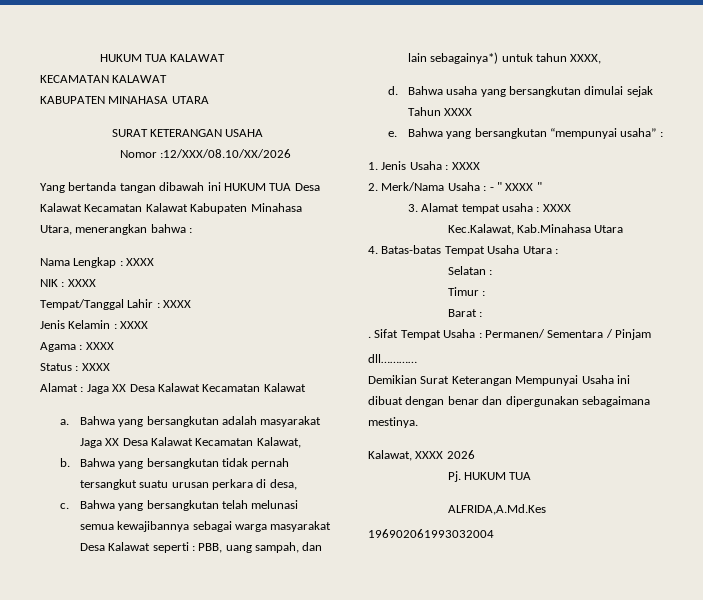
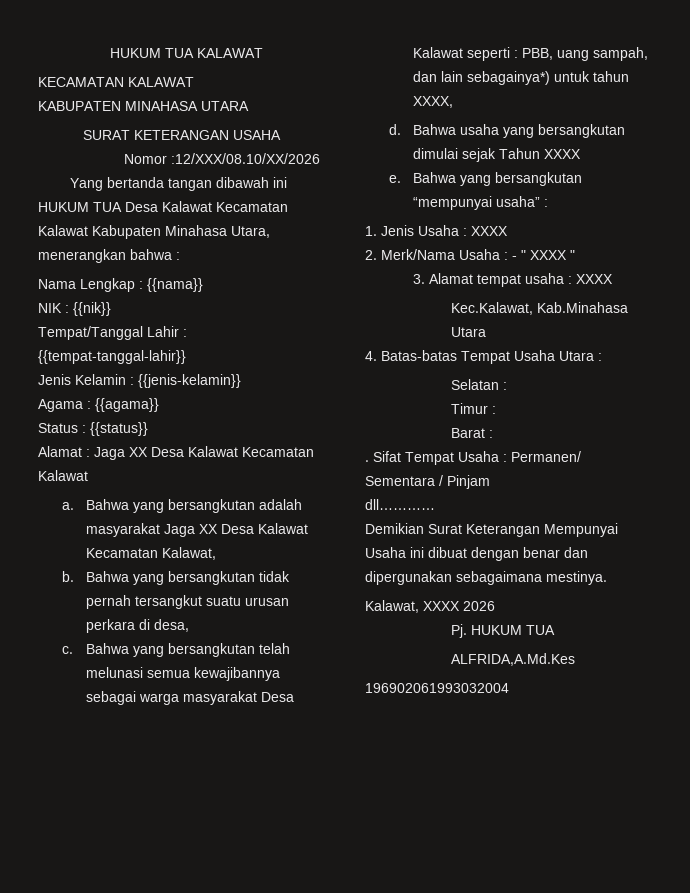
- Nama Lengkap : XXXX
+ Nama Lengkap : {{nama}}
- NIK : XXXX
+ NIK : {{nik}}
- Tempat/Tanggal Lahir : XXXX
+ Tempat/Tanggal Lahir : {{tempat-tanggal-lahir}}
- Jenis Kelamin : XXXX
+ Jenis Kelamin : {{jenis-kelamin}}
- Agama : XXXX
+ Agama : {{agama}}
- Status : XXXX
+ Status : {{status}}

